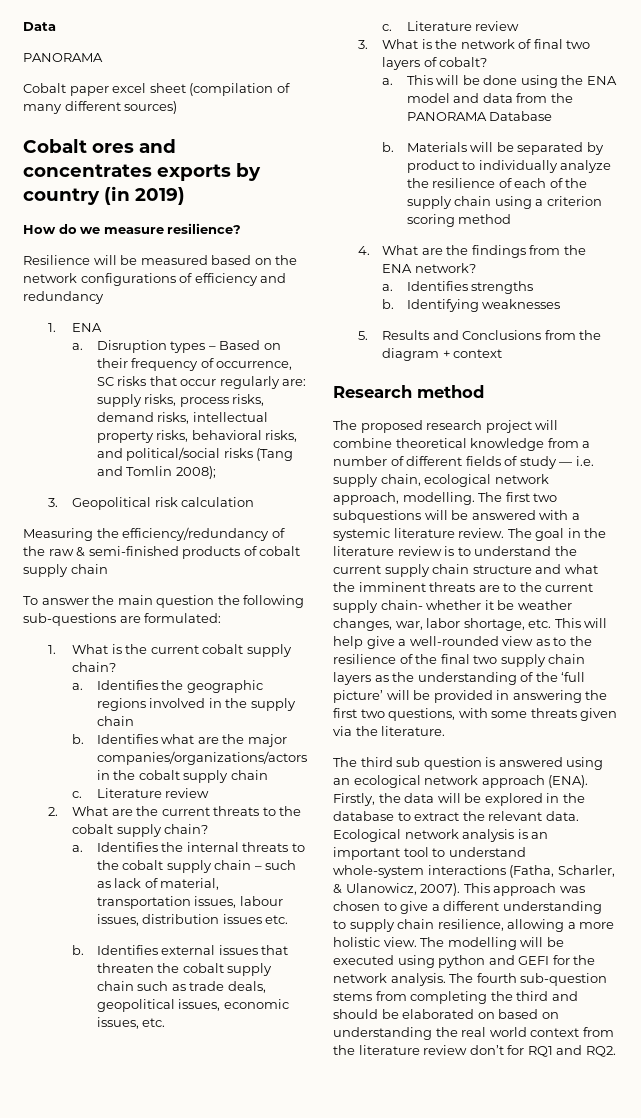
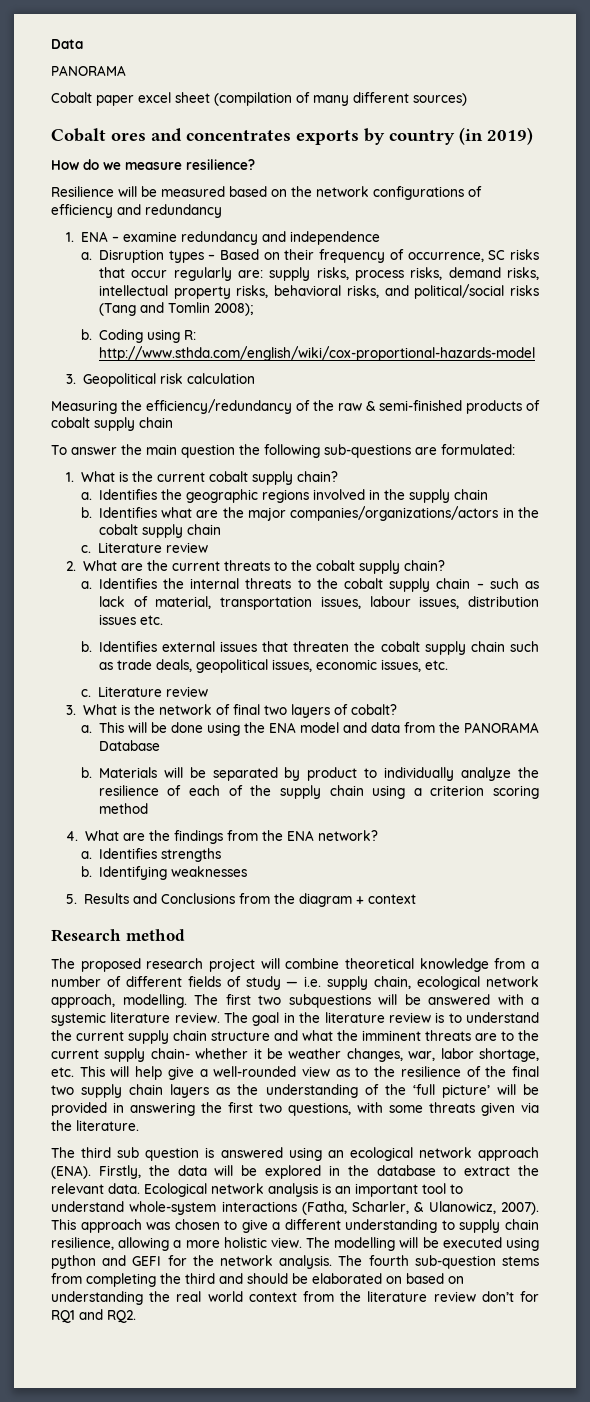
- 1. ENA
+ 1. ENA – examine redundancy and independence
+ b. Coding using R: http://www.sthda.com/english/wiki/cox-proportional-hazards-model

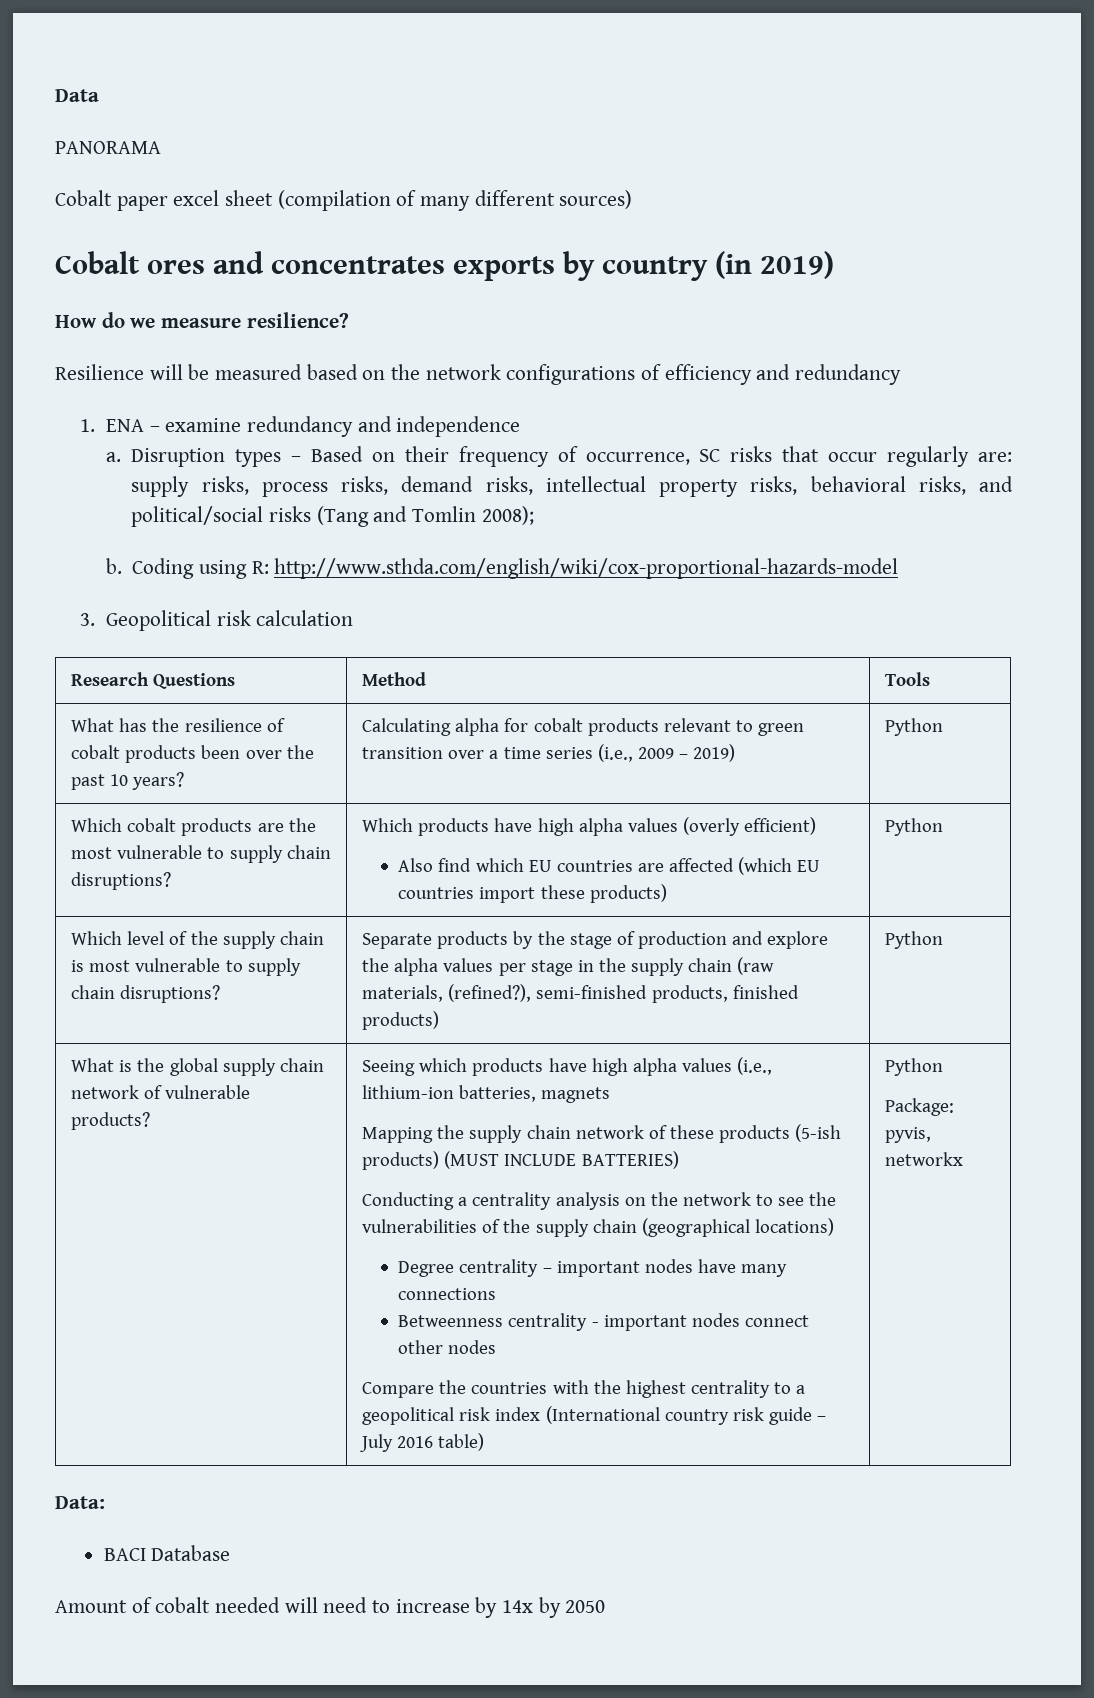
- Measuring the efficiency/redundancy of the raw & semi-finished products of cobalt supply chain
- To answer the main question the following sub-questions are formulated:
- 1. What is the current cobalt supply chain?
- a. Identifies the geographic regions involved in the supply chain
- b. Identifies what are the major companies/organizations/actors in the cobalt supply chain
- c. Literature review
- 2. What are the current threats to the cobalt supply chain?
- a. Identifies the internal threats to the cobalt supply chain – such as lack of material, transportation issues, labour issues, distribution issues etc.
- b. Identifies external issues that threaten the cobalt supply chain such as trade deals, geopolitical issues, economic issues, etc.
- c. Literature review
- 3. What is the network of final two layers of cobalt?
- a. This will be done using the ENA model and data from the PANORAMA Database
- b. Materials will be separated by product to individually analyze the resilience of each of the supply chain using a criterion scoring method
- 4. What are the findings from the ENA network?
- a. Identifies strengths
- b. Identifying weaknesses
- 5. Results and Conclusions from the diagram + context
- Research method
- The proposed research project will combine theoretical knowledge from a number of different fields of study — i.e. supply chain, ecological network approach, modelling. The first two subquestions will be answered with a systemic literature review. The goal in the literature review is to understand the current supply chain structure and what the imminent threats are to the current supply chain- whether it be weather changes, war, labor shortage, etc. This will help give a well-rounded view as to the resilience of the final two supply chain layers as the understanding of the ‘full picture’ will be provided in answering the first two questions, with some threats given via the literature.
- The third sub question is answered using an ecological network approach (ENA). Firstly, the data will be explored in the database to extract the relevant data. Ecological network analysis is an important tool to understand whole-system interactions (Fatha, Scharler, & Ulanowicz, 2007). This approach was chosen to give a different understanding to supply chain resilience, allowing a more holistic view. The modelling will be executed using python and GEFI for the network analysis. The fourth sub-question stems from completing the third and should be elaborated on based on understanding the real world context from the literature review don’t for RQ1 and RQ2.
+ Research Questions | Method | Tools
+ What has the resilience of cobalt products been over the past 10 years? | Calculating alpha for cobalt products relevant to green transition over a time series (i.e., 2009 – 2019) | Python
+ Which cobalt products are the most vulnerable to supply chain disruptions? | Which products have high alpha values (overly efficient)
+ Also find which EU countries are affected (which EU countries import these products) | Python
+ Which level of the supply chain is most vulnerable to supply chain disruptions? | Separate products by the stage of production and explore the alpha values per stage in the supply chain (raw materials, (refined?), semi-finished products, finished products) | Python
+ What is the global supply chain network of vulnerable products? | Seeing which products have high alpha values (i.e., lithium-ion batteries, magnets
+ Mapping the supply chain network of these products (5-ish products) (MUST INCLUDE BATTERIES)
+ Conducting a centrality analysis on the network to see the vulnerabilities of the supply chain (geographical locations)
+ Degree centrality – important nodes have many connections
+ Betweenness centrality - important nodes connect other nodes
+ Compare the countries with the highest centrality to a geopolitical risk index (International country risk guide – July 2016 table) | Python
+ Package: pyvis, networkx
+ Data:
+ BACI Database
+ Amount of cobalt needed will need to increase by 14x by 2050

